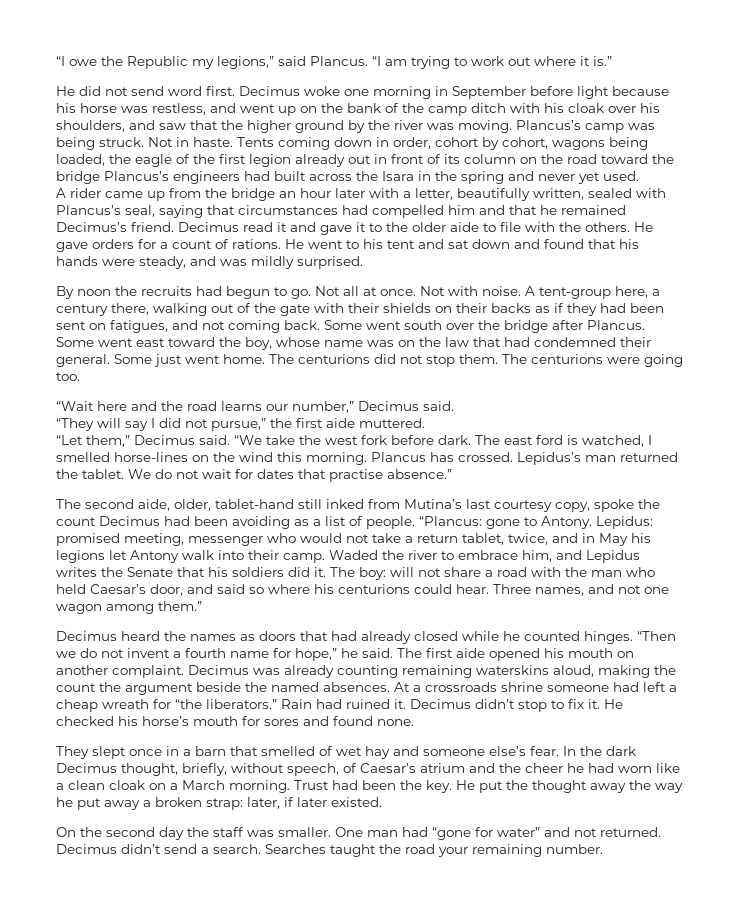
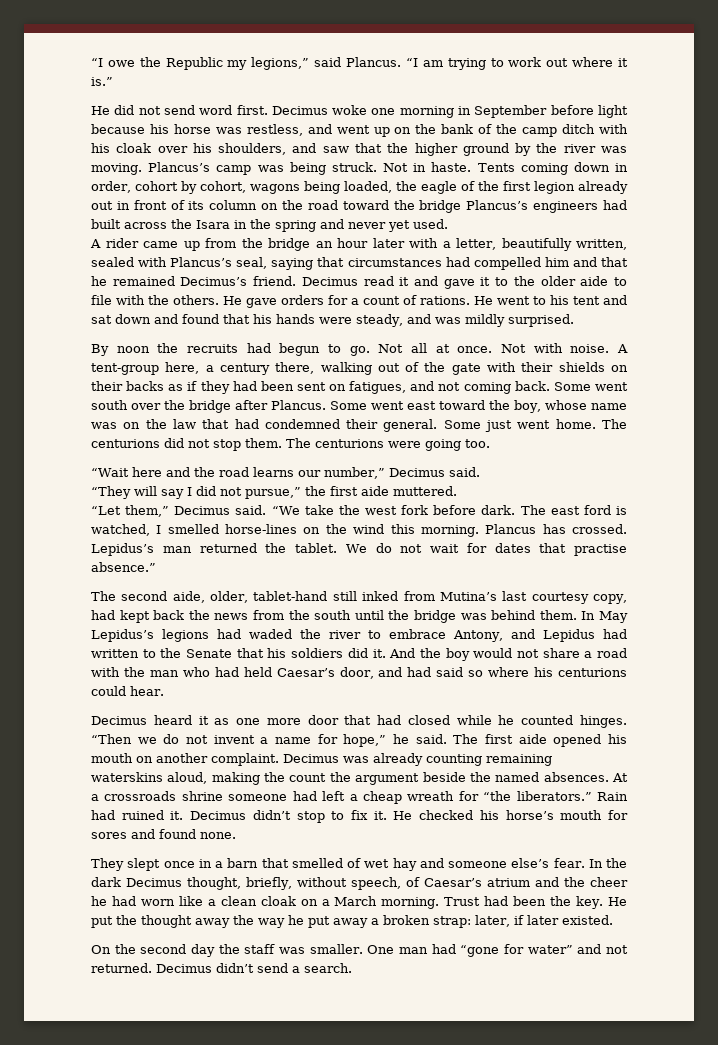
- The second aide, older, tablet-hand still inked from Mutina’s last courtesy copy, spoke the count Decimus had been avoiding as a list of people. “Plancus: gone to Antony. Lepidus: promised meeting, messenger who would not take a return tablet, twice, and in May his legions let Antony walk into their camp. Waded the river to embrace him, and Lepidus writes the Senate that his soldiers did it.
+ The second aide, older, tablet-hand still inked from Mutina’s last courtesy copy, had kept back the news from the south until the bridge was behind them. In May Lepidus’s legions had waded the river to embrace Antony, and Lepidus had written to the Senate that his soldiers did it.
- The boy: will not share a road with the man who held Caesar’s door, and said so where his centurions could hear. Three names, and not one wagon among them.”
- Decimus heard the names as doors that had already closed while he counted hinges.
+ And the boy would not share a road with the man who had held Caesar’s door, and had said so where his centurions could hear.
+ Decimus heard it as one more door that had closed while he counted hinges.
- “Then we do not invent a fourth name for hope,” he said.
+ “Then we do not invent a name for hope,” he said.
- Searches taught the road your remaining number.

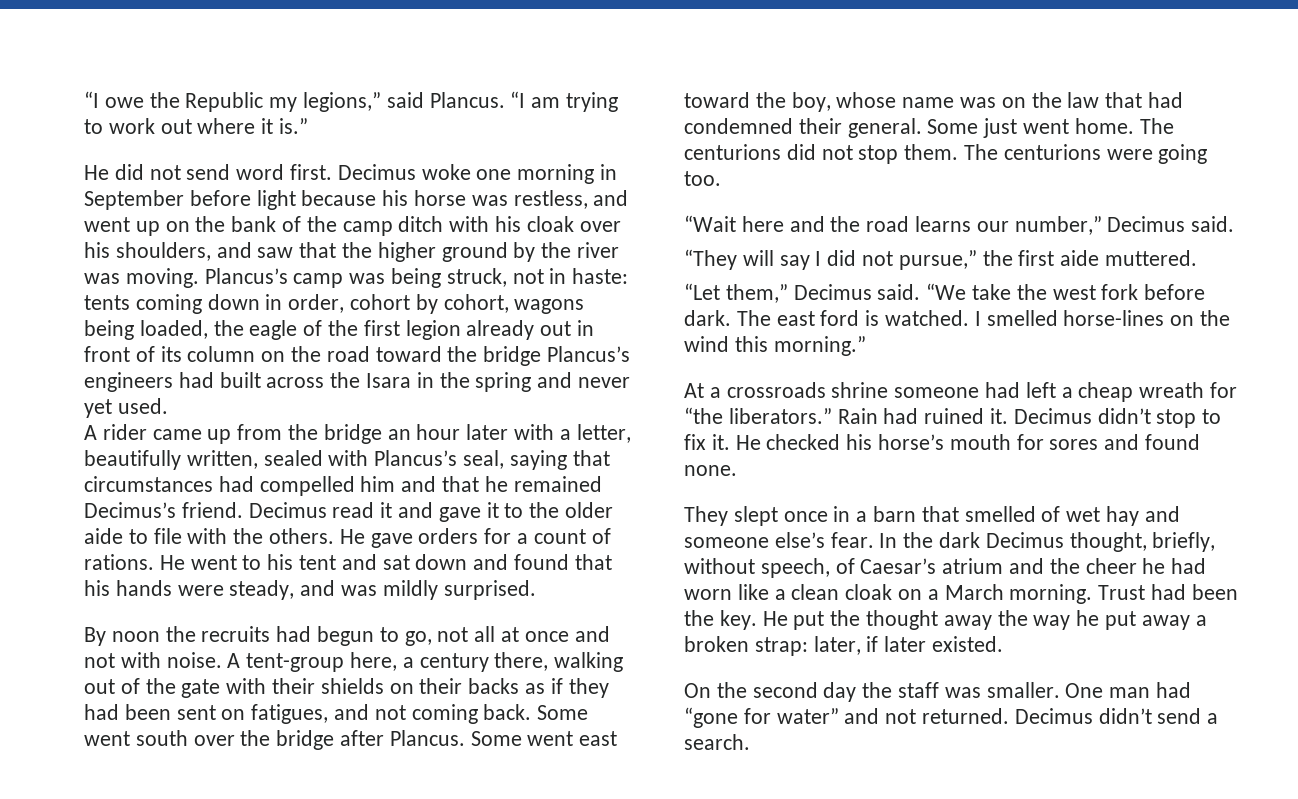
- Plancus’s camp was being struck. Not in haste. Tents coming down in order, cohort by cohort, wagons being loaded, the eagle of the first legion already out in front of its column on the road toward the bridge Plancus’s engineers had built across the Isara in the spring and never yet used.
+ Plancus’s camp was being struck, not in haste: tents coming down in order, cohort by cohort, wagons being loaded, the eagle of the first legion already out in front of its column on the road toward the bridge Plancus’s engineers had built across the Isara in the spring and never yet used.
- By noon the recruits had begun to go. Not all at once. Not with noise.
+ By noon the recruits had begun to go, not all at once and not with noise.
- The east ford is watched, I smelled horse-lines on the wind this morning. Plancus has crossed. Lepidus’s man returned the tablet. We do not wait for dates that practise absence.”
- The second aide, older, tablet-hand still inked from Mutina’s last courtesy copy, had kept back the news from the south until the bridge was behind them. In May Lepidus’s legions had waded the river to embrace Antony, and Lepidus had written to the Senate that his soldiers did it. And the boy would not share a road with the man who had held Caesar’s door, and had said so where his centurions could hear.
- Decimus heard it as one more door that had closed while he counted hinges. “Then we do not invent a name for hope,” he said. The first aide opened his mouth on another complaint. Decimus was already counting remaining waterskins aloud, making the count the argument beside the named absences. At a crossroads shrine someone had left a cheap wreath for “the liberators.”
+ The east ford is watched. I smelled horse-lines on the wind this morning.”
+ At a crossroads shrine someone had left a cheap wreath for “the liberators.”

